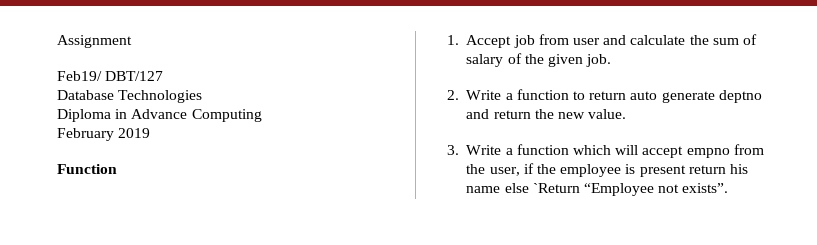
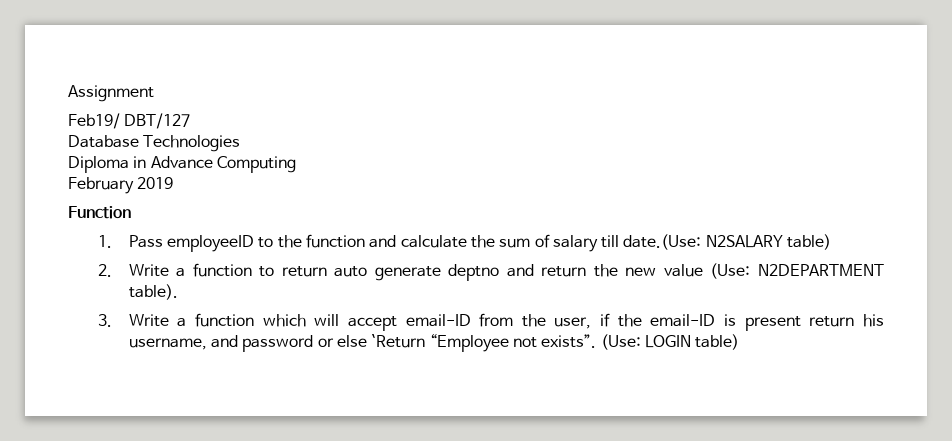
- 1. Accept job from user and calculate the sum of salary of the given job.
+ 1. Pass employeeID to the function and calculate the sum of salary till date.(Use: N2SALARY table)
- 2. Write a function to return auto generate deptno and return the new value.
+ 2. Write a function to return auto generate deptno and return the new value (Use: N2DEPARTMENT table).
- 3. Write a function which will accept empno from the user, if the employee is present return his name else `Return “Employee not exists”.
+ 3. Write a function which will accept email-ID from the user, if the email-ID is present return his username, and password or else `Return “Employee not exists”.
+ (Use: LOGIN table)

